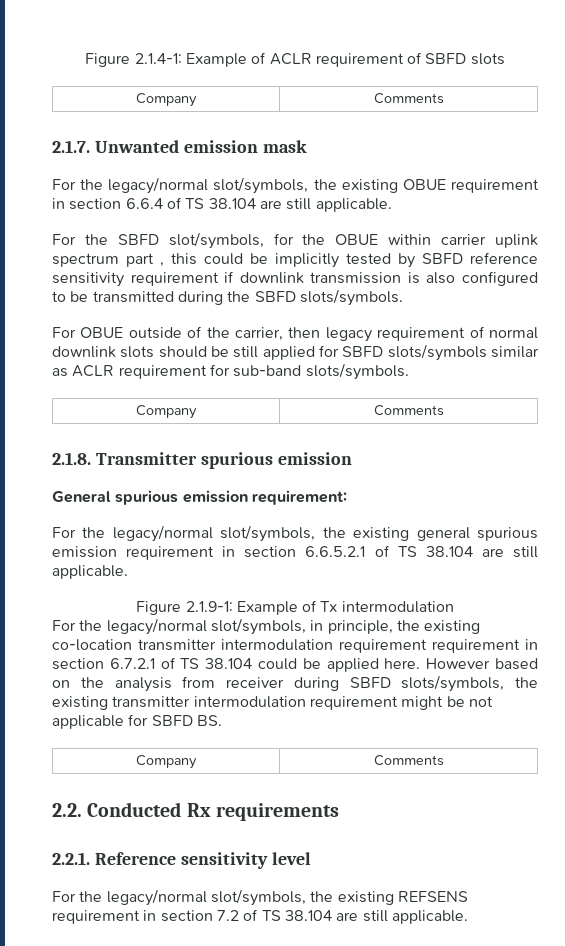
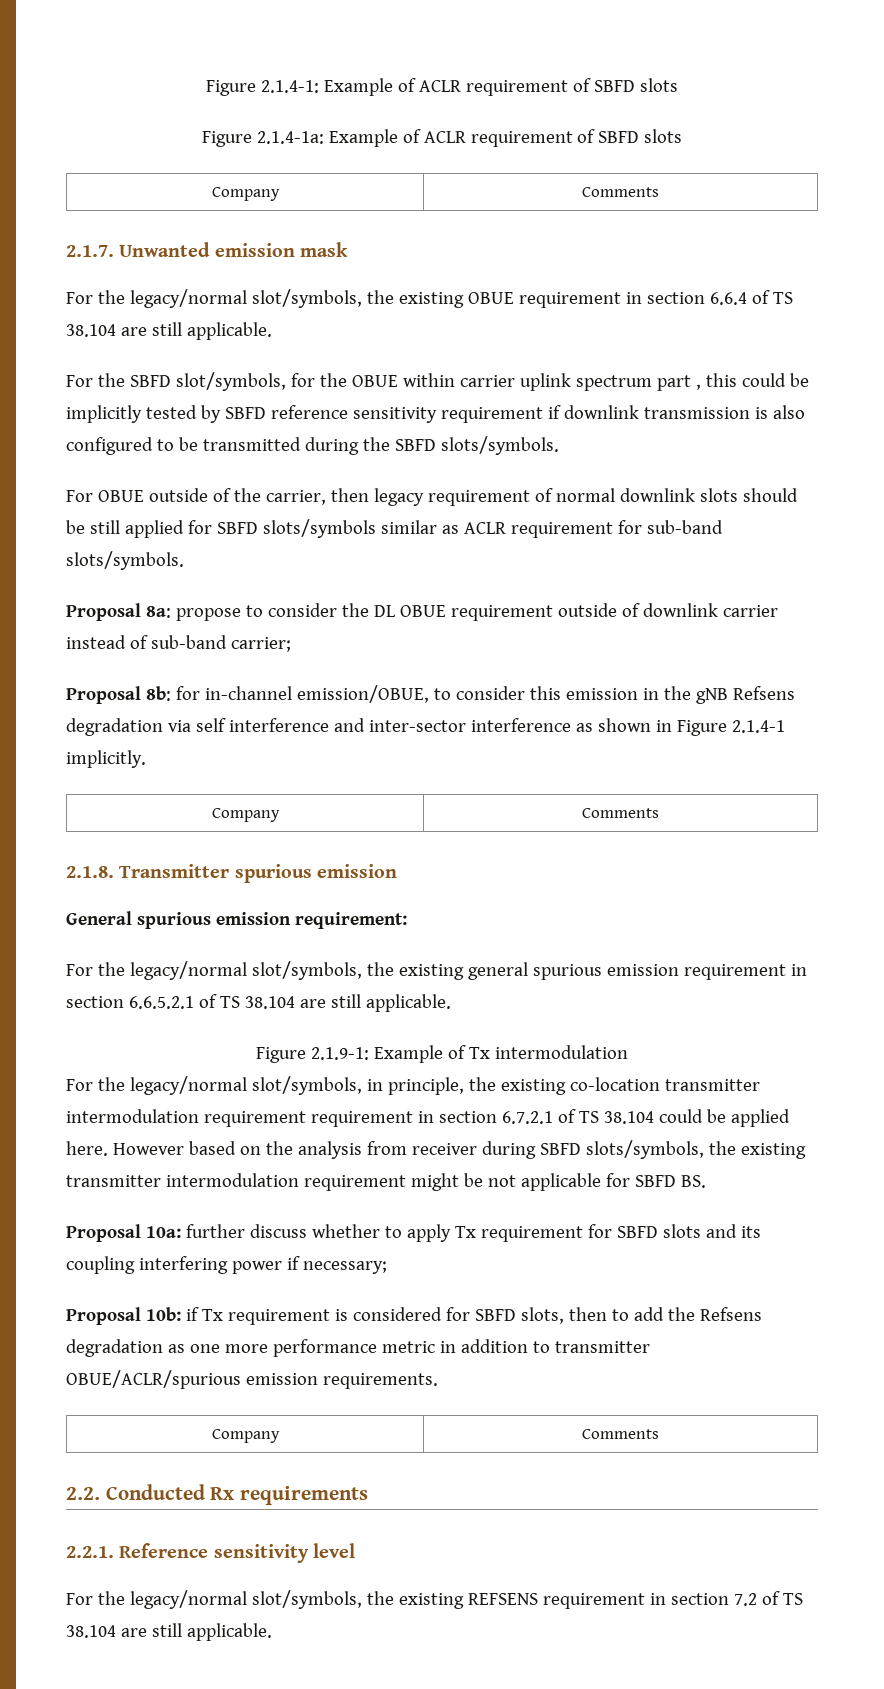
+ Figure 2.1.4-1a: Example of ACLR requirement of SBFD slots
+ Proposal 8a: propose to consider the DL OBUE requirement outside of downlink carrier instead of sub-band carrier;
+ Proposal 8b: for in-channel emission/OBUE, to consider this emission in the gNB Refsens degradation via self interference and inter-sector interference as shown in Figure 2.1.4-1 implicitly.
+ Proposal 10a: further discuss whether to apply Tx requirement for SBFD slots and its coupling interfering power if necessary;
+ Proposal 10b: if Tx requirement is considered for SBFD slots, then to add the Refsens degradation as one more performance metric in addition to transmitter OBUE/ACLR/spurious emission requirements.

